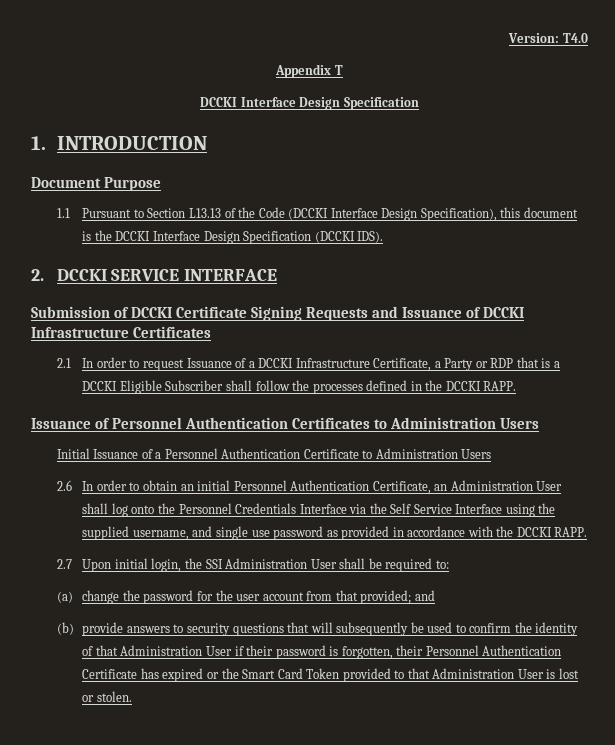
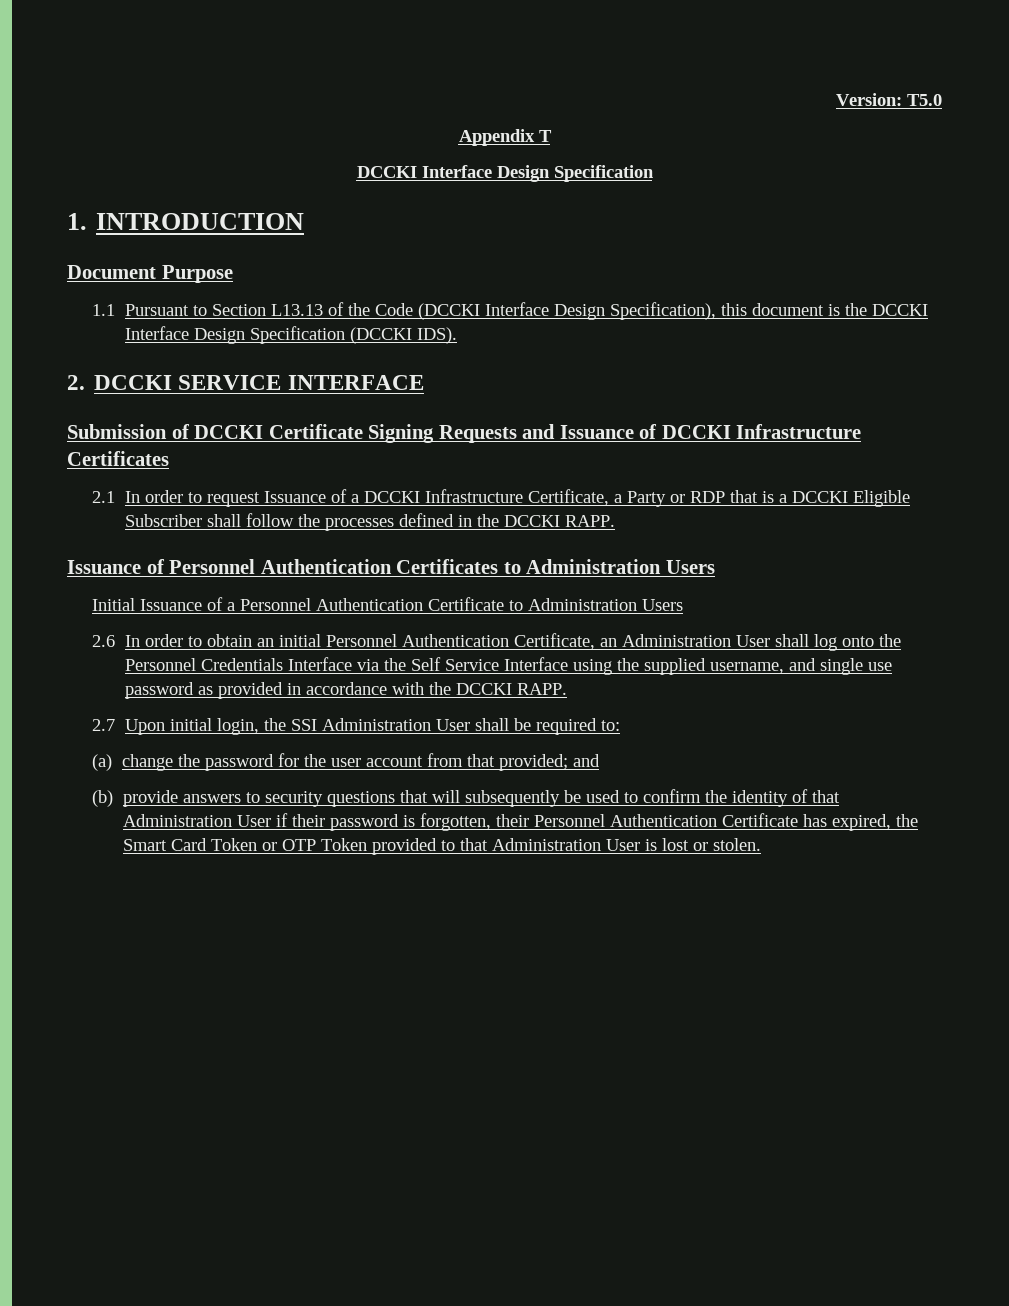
- Version: T4.0
+ Version: T5.0
- (b) provide answers to security questions that will subsequently be used to confirm the identity of that Administration User if their password is forgotten, their Personnel Authentication Certificate has expired or the Smart Card Token provided to that Administration User is lost or stolen.
+ (b) provide answers to security questions that will subsequently be used to confirm the identity of that Administration User if their password is forgotten, their Personnel Authentication Certificate has expired, the Smart Card Token or OTP Token provided to that Administration User is lost or stolen.

